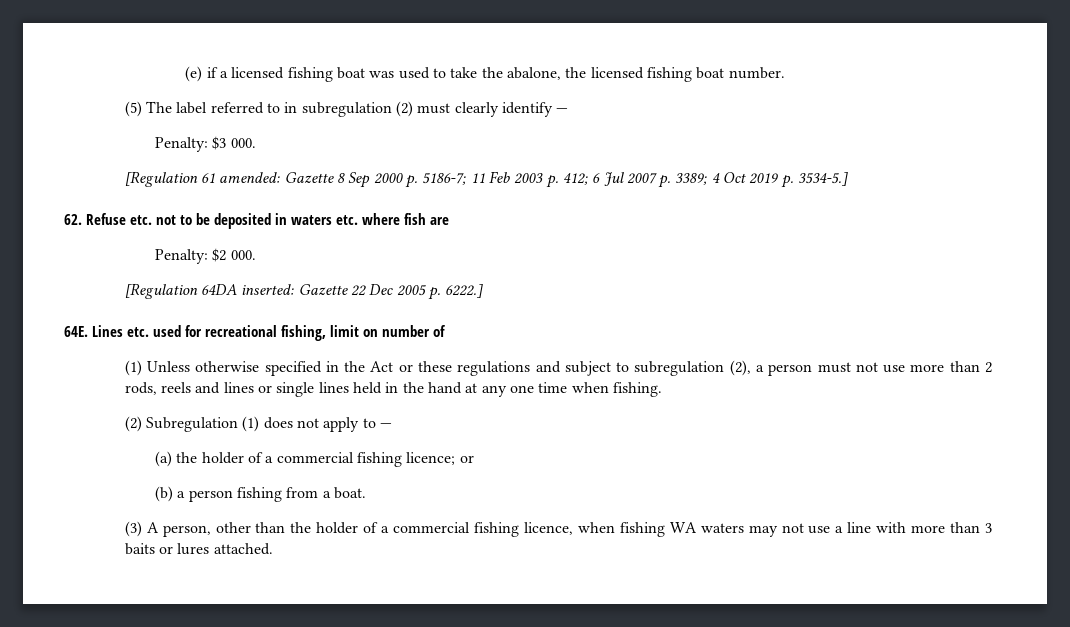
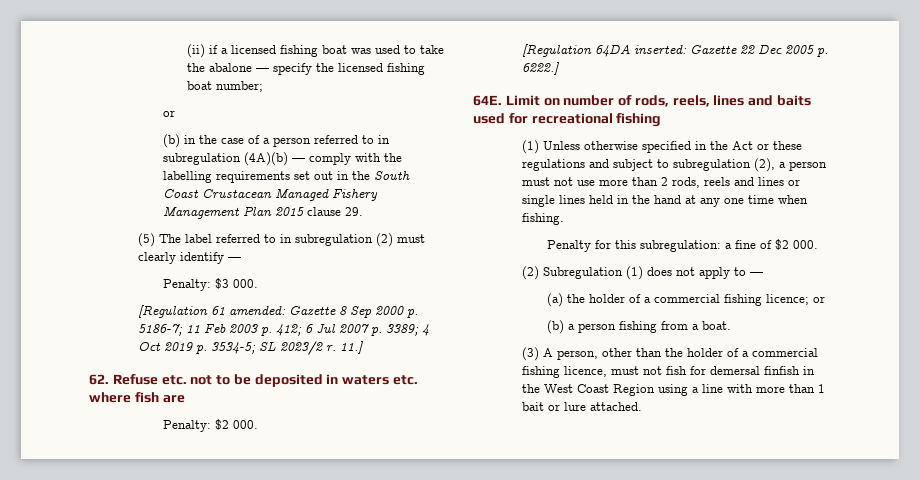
- (e) if a licensed fishing boat was used to take the abalone, the licensed fishing boat number.
+ (ii) if a licensed fishing boat was used to take the abalone — specify the licensed fishing boat number;
+ or
+ (b) in the case of a person referred to in subregulation (4A)(b) — comply with the labelling requirements set out in the South Coast Crustacean Managed Fishery Management Plan 2015 clause 29.
- [Regulation 61 amended: Gazette 8 Sep 2000 p. 5186-7; 11 Feb 2003 p. 412; 6 Jul 2007 p. 3389; 4 Oct 2019 p. 3534-5.]
+ [Regulation 61 amended: Gazette 8 Sep 2000 p. 5186-7; 11 Feb 2003 p. 412; 6 Jul 2007 p. 3389; 4 Oct 2019 p. 3534-5; SL 2023/2 r. 11.]
- Lines etc. used for recreational fishing, limit on number of
+ Limit on number of rods, reels, lines and baits used for recreational fishing
+ Penalty for this subregulation: a fine of $2 000.
- (3) A person, other than the holder of a commercial fishing licence, when fishing WA waters may not use a line with more than 3 baits or lures attached.
+ (3) A person, other than the holder of a commercial fishing licence, must not fish for demersal finfish in the West Coast Region using a line with more than 1 bait or lure attached.

